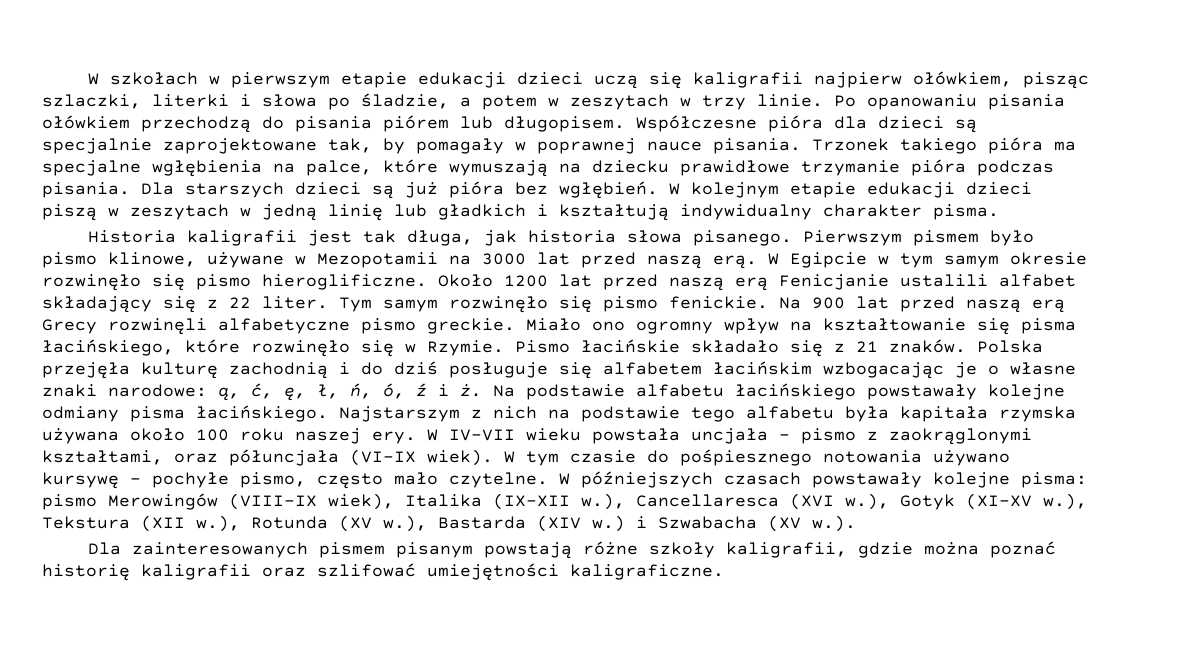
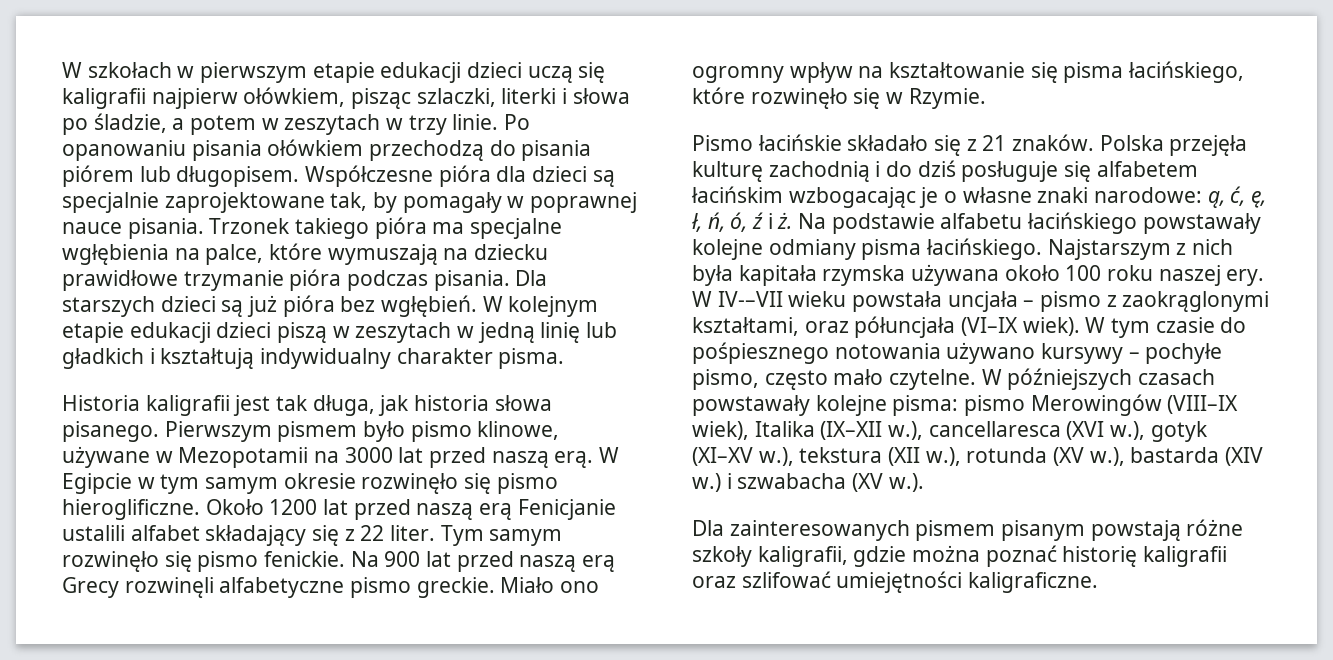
- Miało ono ogromny wpływ na kształtowanie się pisma łacińskiego, które rozwinęło się w Rzymie. Pismo łacińskie składało się z 21 znaków.
+ Miało ono ogromny wpływ na kształtowanie się pisma łacińskiego, które rozwinęło się w Rzymie.
+ Pismo łacińskie składało się z 21 znaków.
- Najstarszym z nich na podstawie tego alfabetu była kapitała rzymska używana około 100 roku naszej ery.
+ Najstarszym z nich była kapitała rzymska używana około 100 roku naszej ery.
- W IV-VII wieku powstała uncjała – pismo z zaokrąglonymi kształtami, oraz półuncjała (VI–IX wiek).
+ W IV-–VII wieku powstała uncjała – pismo z zaokrąglonymi kształtami, oraz półuncjała (VI–IX wiek).
- W tym czasie do pośpiesznego notowania używano kursywę – pochyłe pismo, często mało czytelne.
+ W tym czasie do pośpiesznego notowania używano kursywy – pochyłe pismo, często mało czytelne.
- W późniejszych czasach powstawały kolejne pisma: pismo Merowingów (VIII–IX wiek), Italika (IX–XII w.), Cancellaresca (XVI w.), Gotyk (XI–XV w.), Tekstura (XII w.), Rotunda (XV w.), Bastarda (XIV w.) i Szwabacha (XV w.).
+ W późniejszych czasach powstawały kolejne pisma: pismo Merowingów (VIII–IX wiek), Italika (IX–XII w.), cancellaresca (XVI w.), gotyk (XI–XV w.), tekstura (XII w.), rotunda (XV w.), bastarda (XIV w.) i szwabacha (XV w.).

